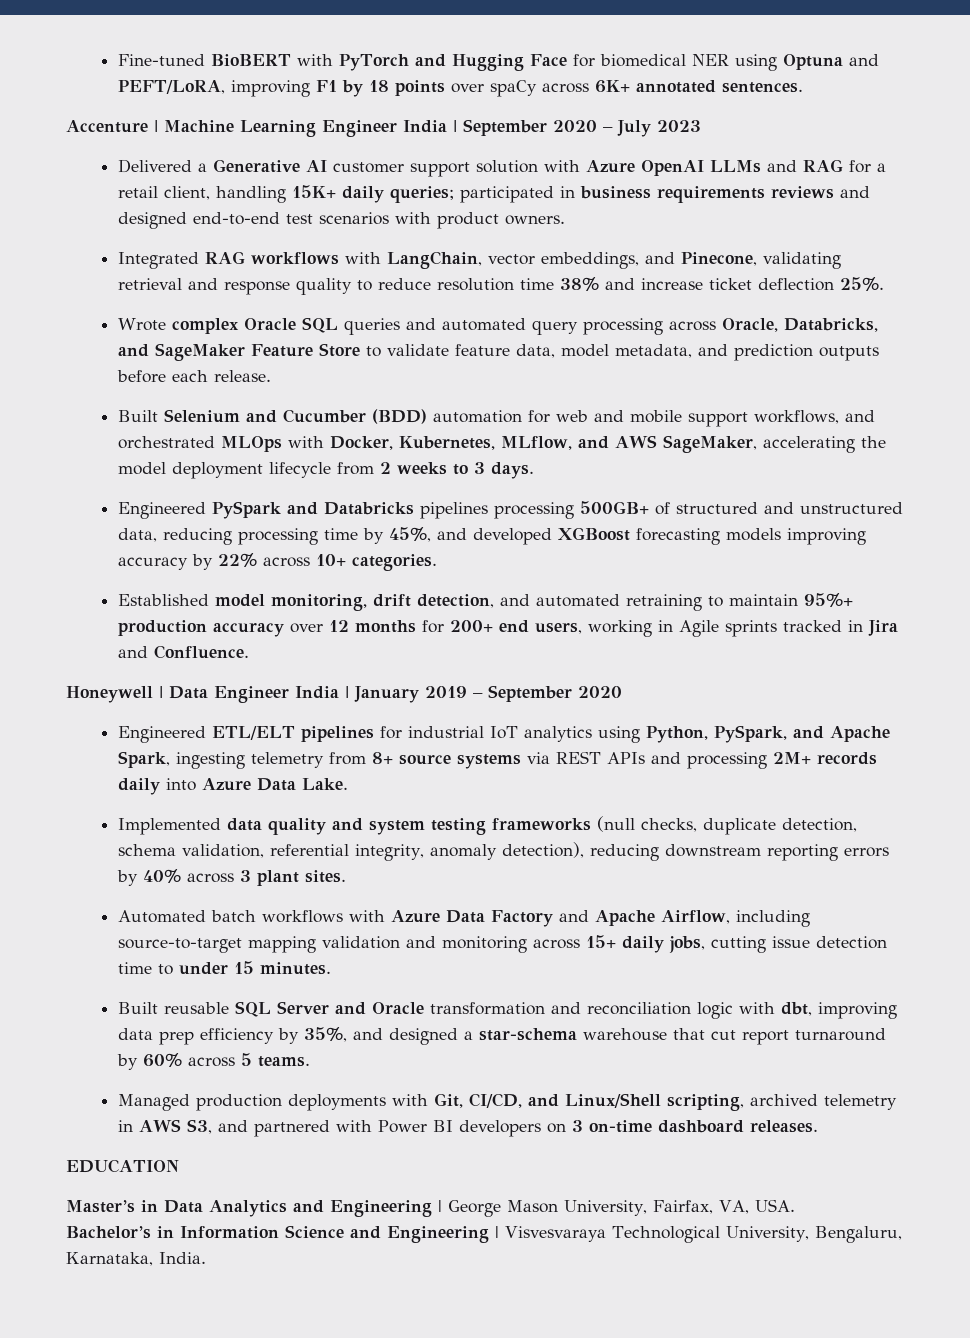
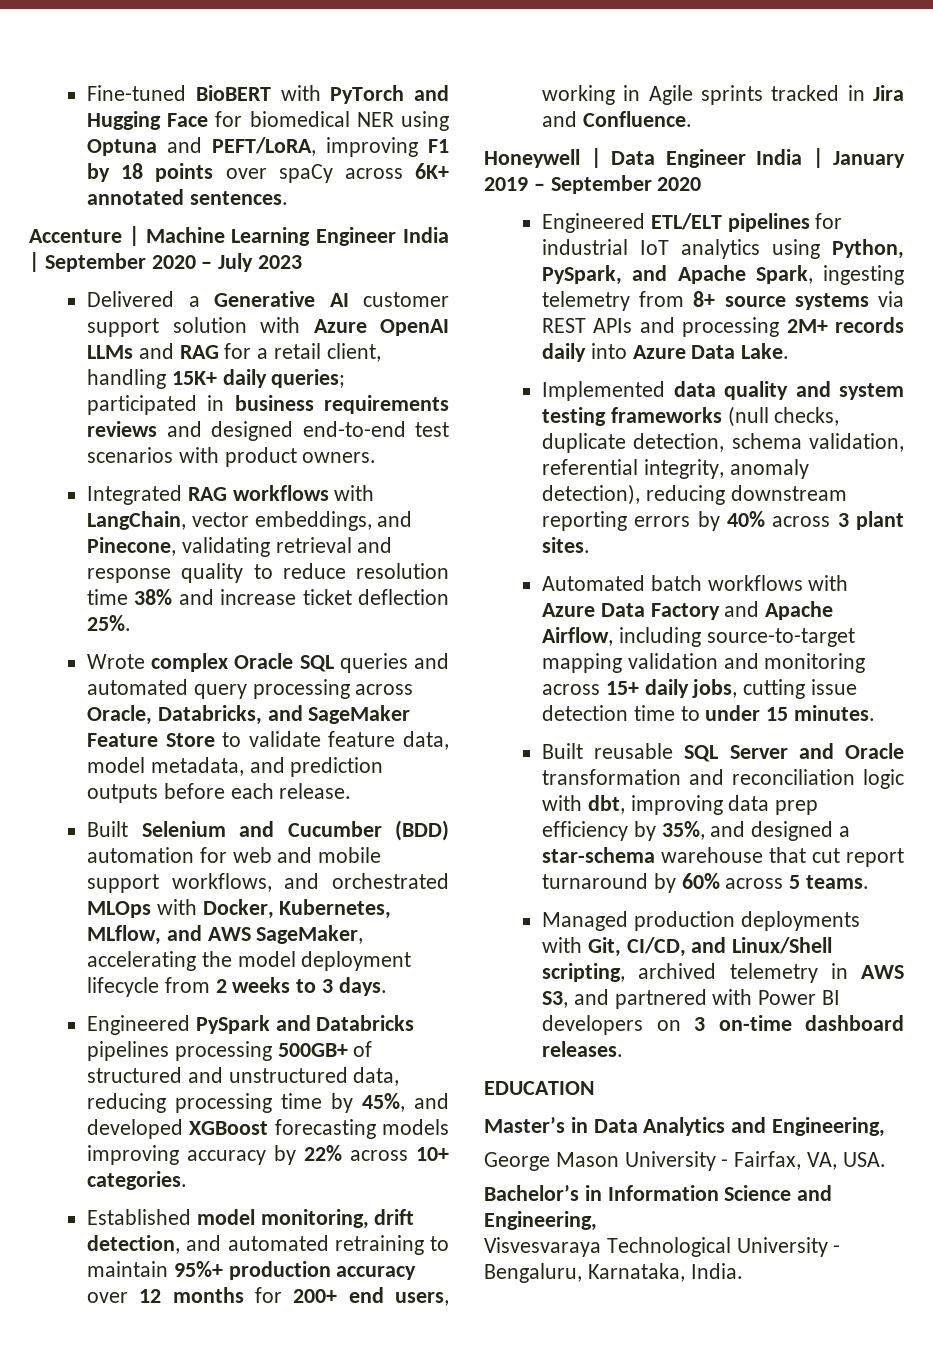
- Master’s in Data Analytics and Engineering | George Mason University, Fairfax, VA, USA.
+ Master’s in Data Analytics and Engineering,
+ George Mason University - Fairfax, VA, USA.
- Bachelor’s in Information Science and Engineering | Visvesvaraya Technological University, Bengaluru, Karnataka, India.
+ Bachelor’s in Information Science and Engineering,
+ Visvesvaraya Technological University - Bengaluru, Karnataka, India.

